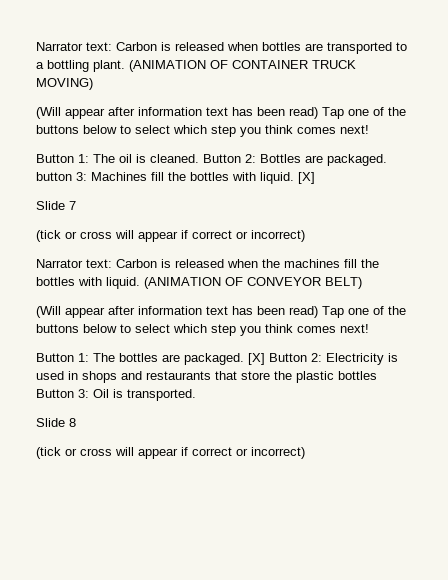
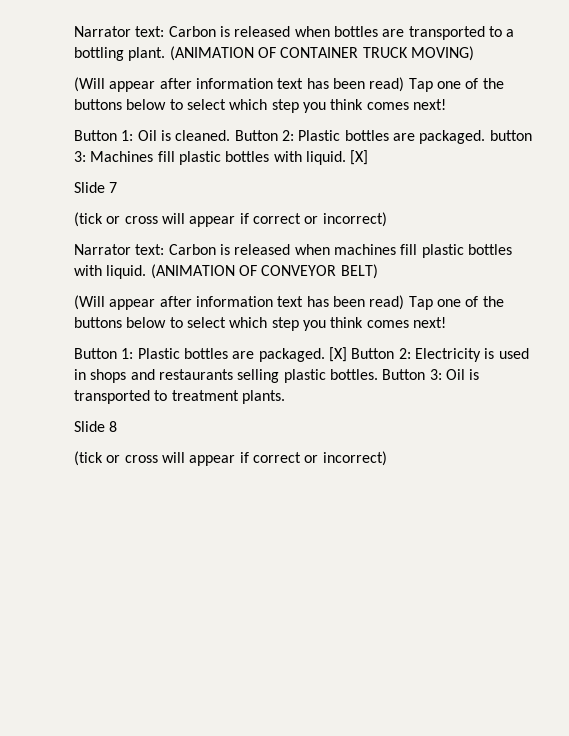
- Button 1: The oil is cleaned.
+ Button 1: Oil is cleaned.
- Button 2: Bottles are packaged. button 3: Machines fill the bottles with liquid.
+ Button 2: Plastic bottles are packaged. button 3: Machines fill plastic bottles with liquid.
- Narrator text: Carbon is released when the machines fill the bottles with liquid.
+ Narrator text: Carbon is released when machines fill plastic bottles with liquid.
- Button 1: The bottles are packaged.
+ Button 1: Plastic bottles are packaged.
- [X] Button 2: Electricity is used in shops and restaurants that store the plastic bottles Button 3: Oil is transported.
+ [X] Button 2: Electricity is used in shops and restaurants selling plastic bottles. Button 3: Oil is transported to treatment plants.

